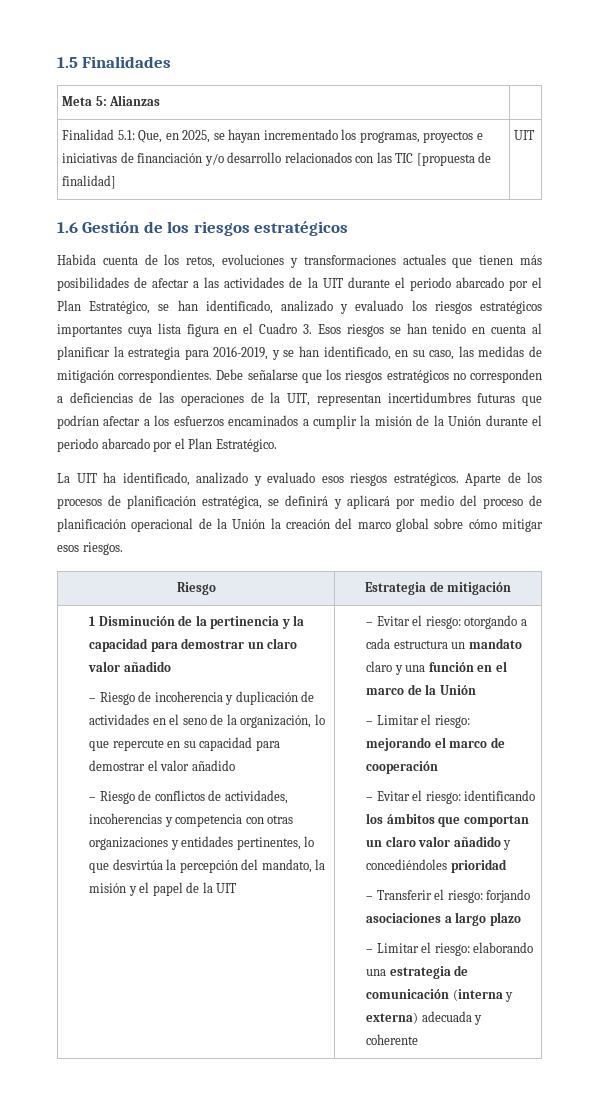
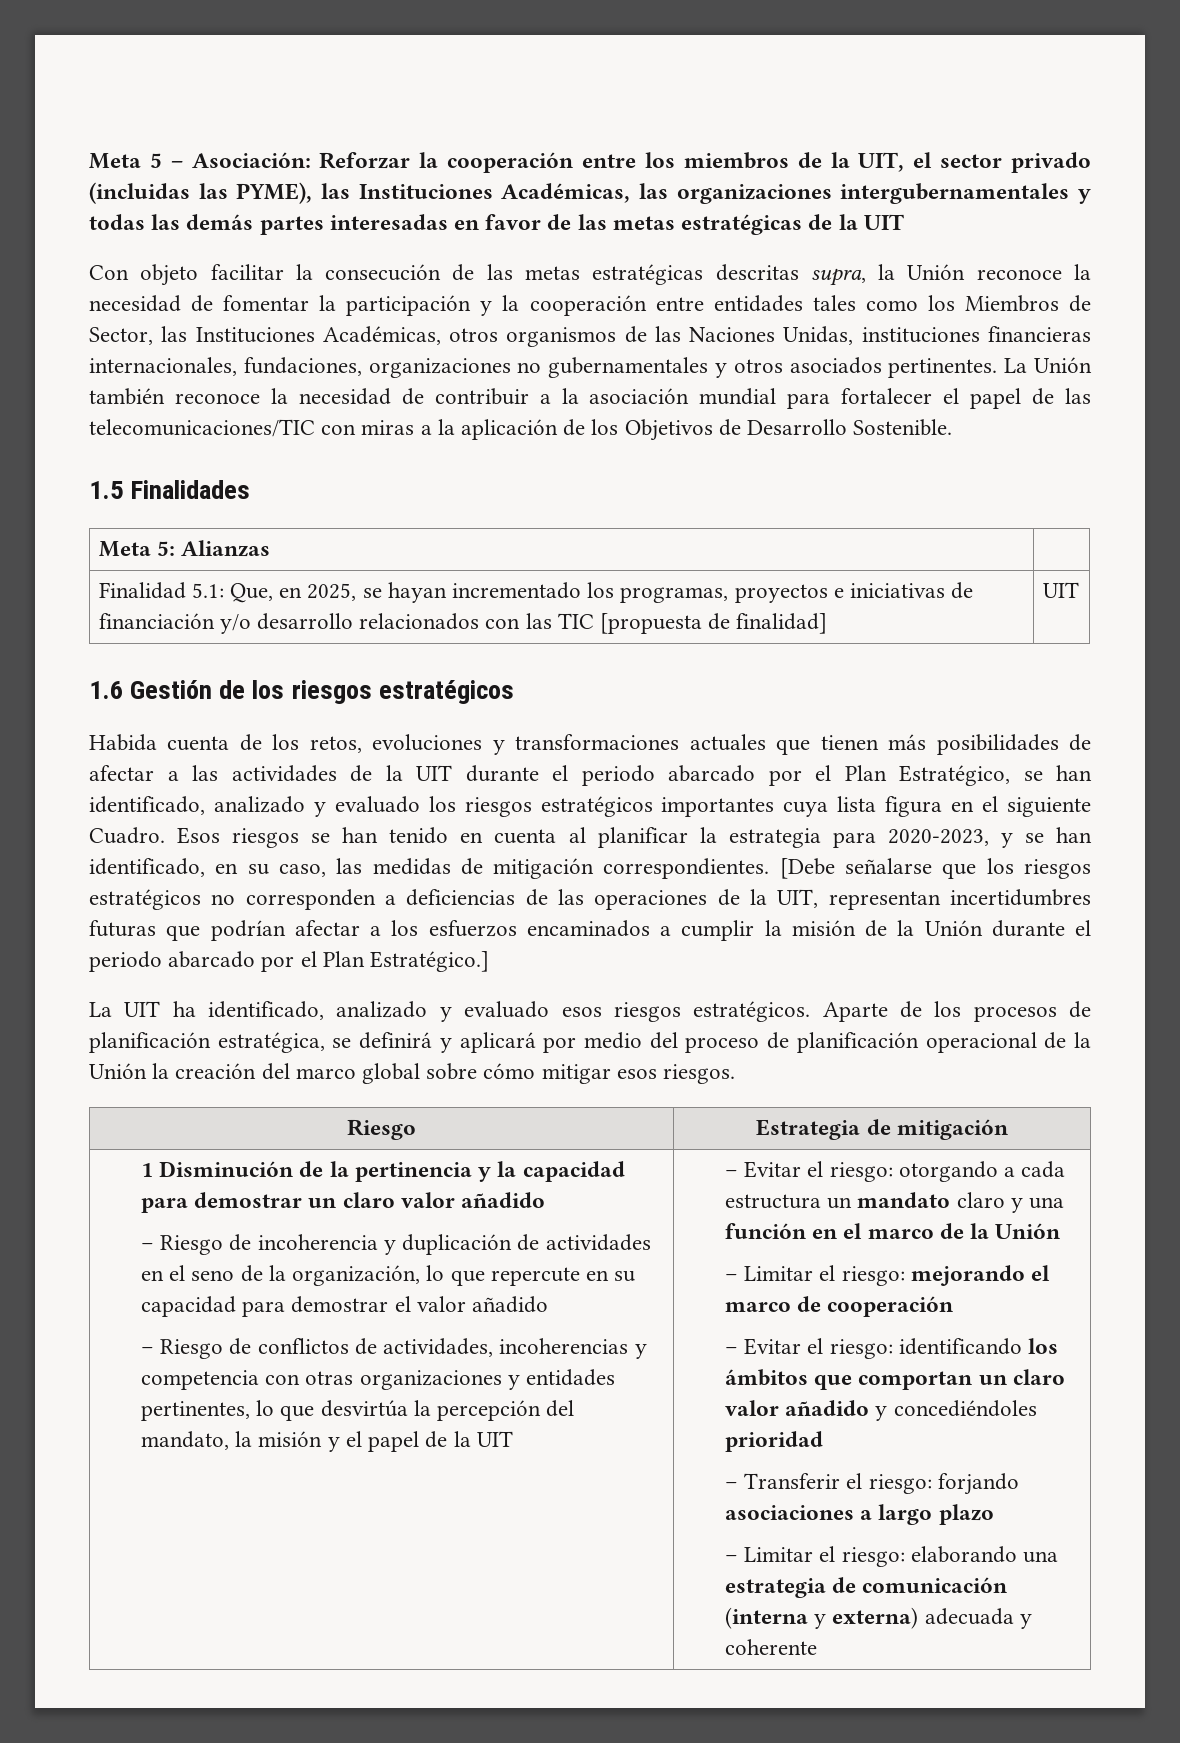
+ Meta 5 – Asociación: Reforzar la cooperación entre los miembros de la UIT, el sector privado (incluidas las PYME), las Instituciones Académicas, las organizaciones intergubernamentales y todas las demás partes interesadas en favor de las metas estratégicas de la UIT
+ Con objeto facilitar la consecución de las metas estratégicas descritas supra, la Unión reconoce la necesidad de fomentar la participación y la cooperación entre entidades tales como los Miembros de Sector, las Instituciones Académicas, otros organismos de las Naciones Unidas, instituciones financieras internacionales, fundaciones, organizaciones no gubernamentales y otros asociados pertinentes. La Unión también reconoce la necesidad de contribuir a la asociación mundial para fortalecer el papel de las telecomunicaciones/TIC con miras a la aplicación de los Objetivos de Desarrollo Sostenible.
- Habida cuenta de los retos, evoluciones y transformaciones actuales que tienen más posibilidades de afectar a las actividades de la UIT durante el periodo abarcado por el Plan Estratégico, se han identificado, analizado y evaluado los riesgos estratégicos importantes cuya lista figura en el Cuadro 3. Esos riesgos se han tenido en cuenta al planificar la estrategia para 2016-2019, y se han identificado, en su caso, las medidas de mitigación correspondientes.
+ Habida cuenta de los retos, evoluciones y transformaciones actuales que tienen más posibilidades de afectar a las actividades de la UIT durante el periodo abarcado por el Plan Estratégico, se han identificado, analizado y evaluado los riesgos estratégicos importantes cuya lista figura en el siguiente Cuadro. Esos riesgos se han tenido en cuenta al planificar la estrategia para 2020-2023, y se han identificado, en su caso, las medidas de mitigación correspondientes.
- Debe señalarse que los riesgos estratégicos no corresponden a deficiencias de las operaciones de la UIT, representan incertidumbres futuras que podrían afectar a los esfuerzos encaminados a cumplir la misión de la Unión durante el periodo abarcado por el Plan Estratégico.
+ [Debe señalarse que los riesgos estratégicos no corresponden a deficiencias de las operaciones de la UIT, representan incertidumbres futuras que podrían afectar a los esfuerzos encaminados a cumplir la misión de la Unión durante el periodo abarcado por el Plan Estratégico.]

